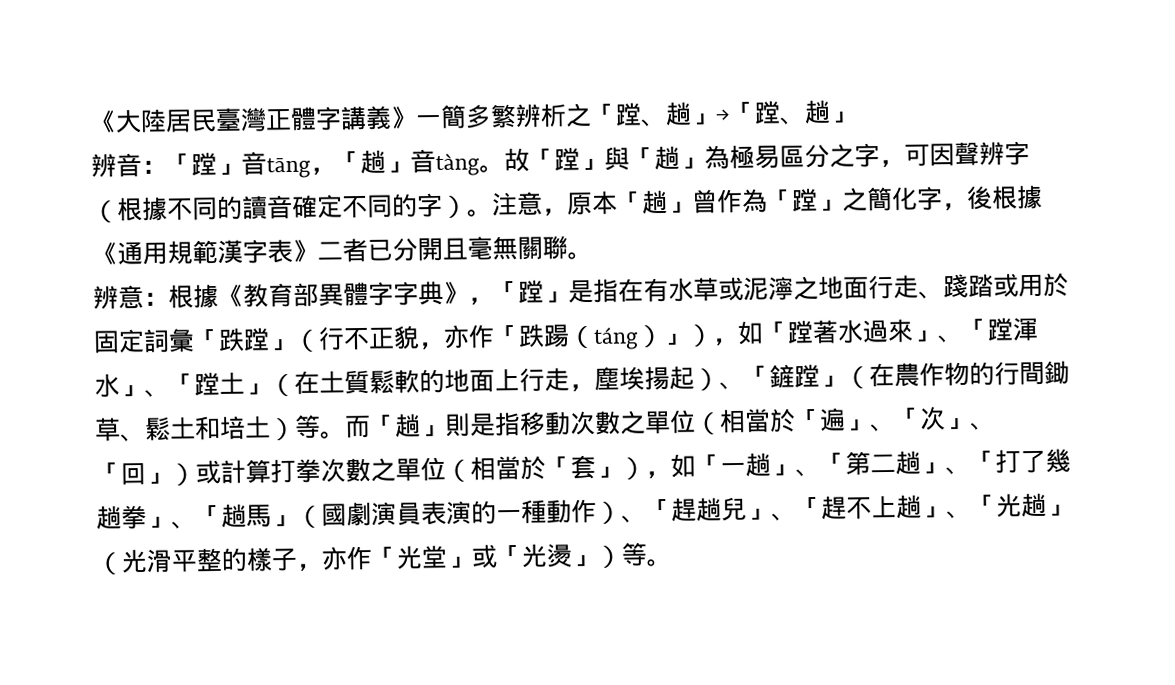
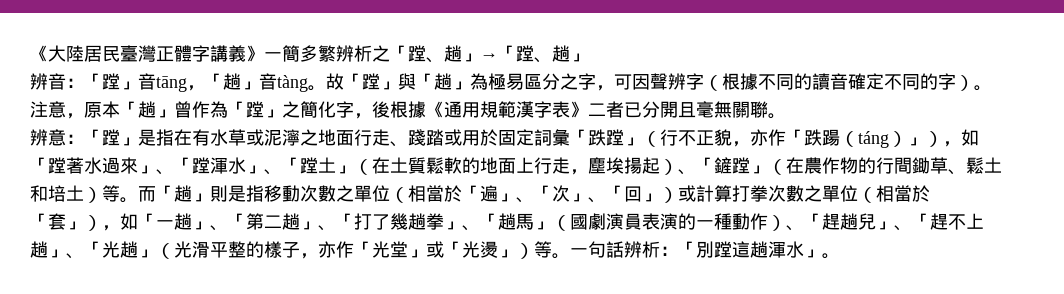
- 辨意：根據《教育部異體字字典》，「蹚」是指在有水草或泥濘之地面行走、踐踏或用於固定詞彙「跌蹚」（行不正貌，亦作「跌踼（táng）」），如「蹚著水過來」、「蹚渾水」、「蹚土」（在土質鬆軟的地面上行走，塵埃揚起）、「鏟蹚」（在農作物的行間鋤草、鬆土和培土）等。
+ 辨意：「蹚」是指在有水草或泥濘之地面行走、踐踏或用於固定詞彙「跌蹚」（行不正貌，亦作「跌踼（táng）」），如「蹚著水過來」、「蹚渾水」、「蹚土」（在土質鬆軟的地面上行走，塵埃揚起）、「鏟蹚」（在農作物的行間鋤草、鬆土和培土）等。
+ 一句話辨析：「別蹚這趟渾水」。

